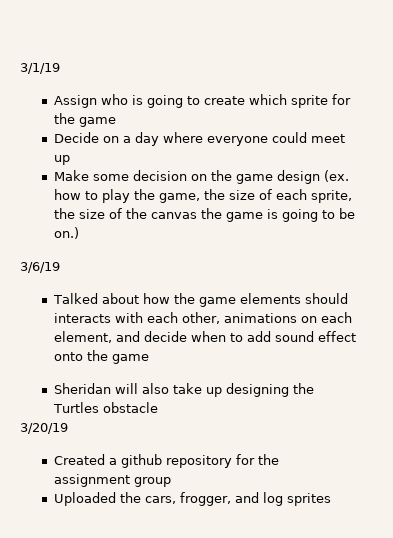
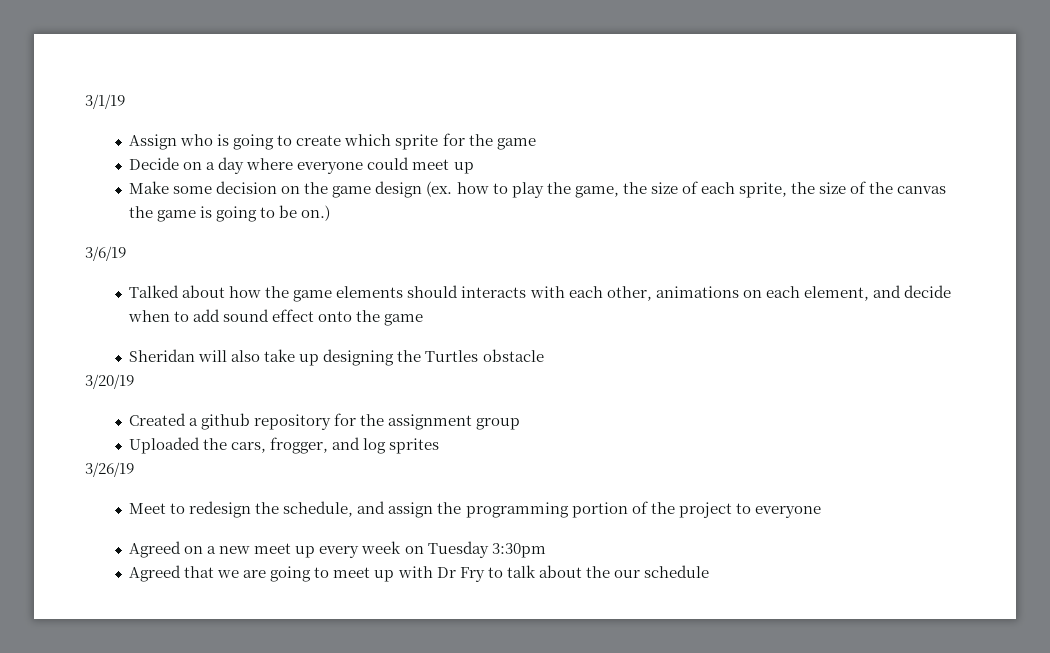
+ 3/26/19
+ Meet to redesign the schedule, and assign the programming portion of the project to everyone
+ Agreed on a new meet up every week on Tuesday 3:30pm
+ Agreed that we are going to meet up with Dr Fry to talk about the our schedule

